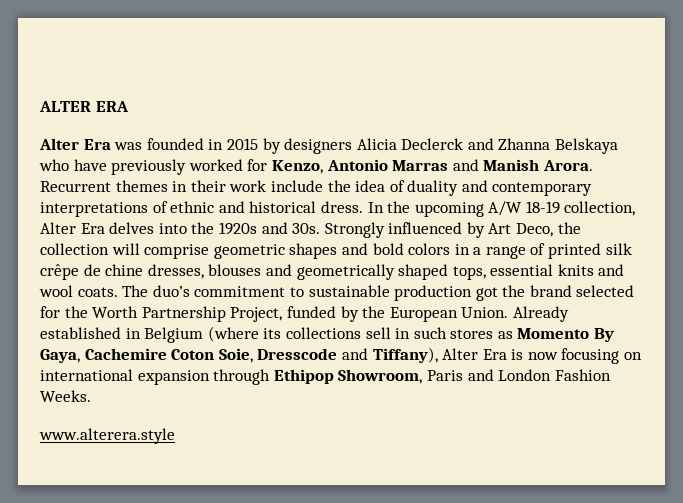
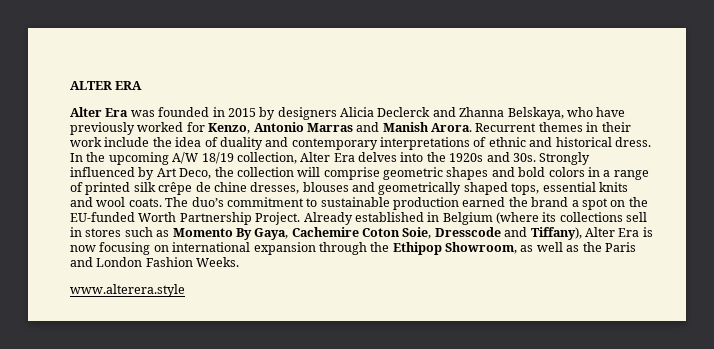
- Alter Era was founded in 2015 by designers Alicia Declerck and Zhanna Belskaya who have previously worked for Kenzo, Antonio Marras and Manish Arora.
+ Alter Era was founded in 2015 by designers Alicia Declerck and Zhanna Belskaya, who have previously worked for Kenzo, Antonio Marras and Manish Arora.
- In the upcoming A/W 18-19 collection, Alter Era delves into the 1920s and 30s.
+ In the upcoming A/W 18/19 collection, Alter Era delves into the 1920s and 30s.
- The duo’s commitment to sustainable production got the brand selected for the Worth Partnership Project, funded by the European Union.
+ The duo’s commitment to sustainable production earned the brand a spot on the EU-funded Worth Partnership Project.
- Already established in Belgium (where its collections sell in such stores as Momento By Gaya, Cachemire Coton Soie, Dresscode and Tiffany), Alter Era is now focusing on international expansion through Ethipop Showroom, Paris and London Fashion Weeks.
+ Already established in Belgium (where its collections sell in stores such as Momento By Gaya, Cachemire Coton Soie, Dresscode and Tiffany), Alter Era is now focusing on international expansion through the Ethipop Showroom, as well as the Paris and London Fashion Weeks.

